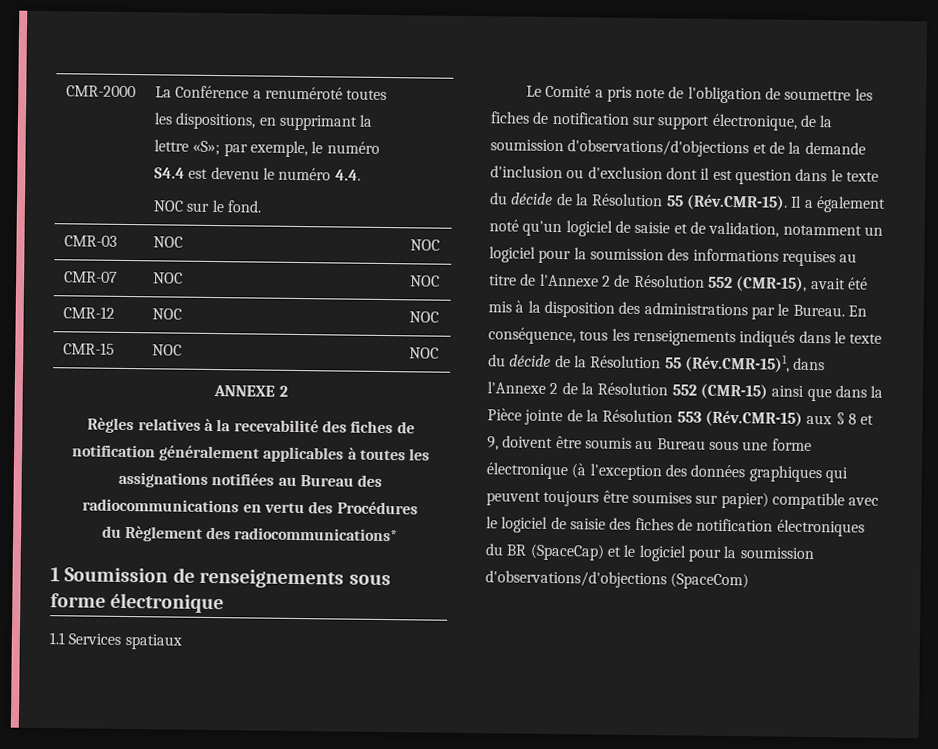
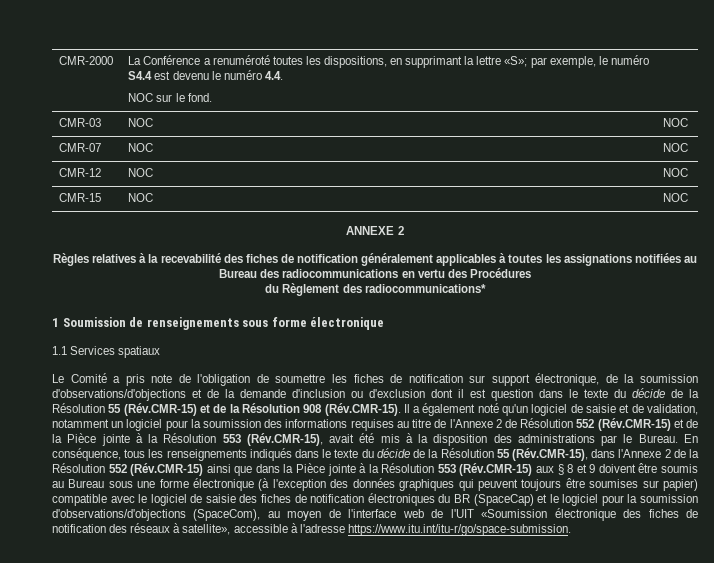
- Le Comité a pris note de l'obligation de soumettre les fiches de notification sur support électronique, de la soumission d'observations/d'objections et de la demande d'inclusion ou d'exclusion dont il est question dans le texte du décide de la Résolution 55 (Rév.CMR-15). Il a également noté qu'un logiciel de saisie et de validation, notamment un logiciel pour la soumission des informations requises au titre de l'Annexe 2 de Résolution 552 (CMR-15), avait été mis à la disposition des administrations par le Bureau.
+ Le Comité a pris note de l'obligation de soumettre les fiches de notification sur support électronique, de la soumission d'observations/d'objections et de la demande d'inclusion ou d'exclusion dont il est question dans le texte du décide de la Résolution 55 (Rév.CMR-15) et de la Résolution 908 (Rév.CMR-15). Il a également noté qu'un logiciel de saisie et de validation, notamment un logiciel pour la soumission des informations requises au titre de l'Annexe 2 de Résolution 552 (Rév.CMR-15) et de la Pièce jointe à la Résolution 553 (Rév.CMR-15), avait été mis à la disposition des administrations par le Bureau.
- En conséquence, tous les renseignements indiqués dans le texte du décide de la Résolution 55 (Rév.CMR-15)1, dans l'Annexe 2 de la Résolution 552 (CMR-15) ainsi que dans la Pièce jointe de la Résolution 553 (Rév.CMR-15) aux § 8 et 9, doivent être soumis au Bureau sous une forme électronique (à l'exception des données graphiques qui peuvent toujours être soumises sur papier) compatible avec le logiciel de saisie des fiches de notification électroniques du BR (SpaceCap) et le logiciel pour la soumission d'observations/d'objections (SpaceCom)
+ En conséquence, tous les renseignements indiqués dans le texte du décide de la Résolution 55 (Rév.CMR-15), dans l'Annexe 2 de la Résolution 552 (Rév.CMR-15) ainsi que dans la Pièce jointe à la Résolution 553 (Rév.CMR-15) aux § 8 et 9 doivent être soumis au Bureau sous une forme électronique (à l'exception des données graphiques qui peuvent toujours être soumises sur papier) compatible avec le logiciel de saisie des fiches de notification électroniques du BR (SpaceCap) et le logiciel pour la soumission d'observations/d'objections (SpaceCom), au moyen de l'interface web de l'UIT «Soumission électronique des fiches de notification des réseaux à satellite», accessible à l'adresse https://www.itu.int/itu-r/go/space-submission.

